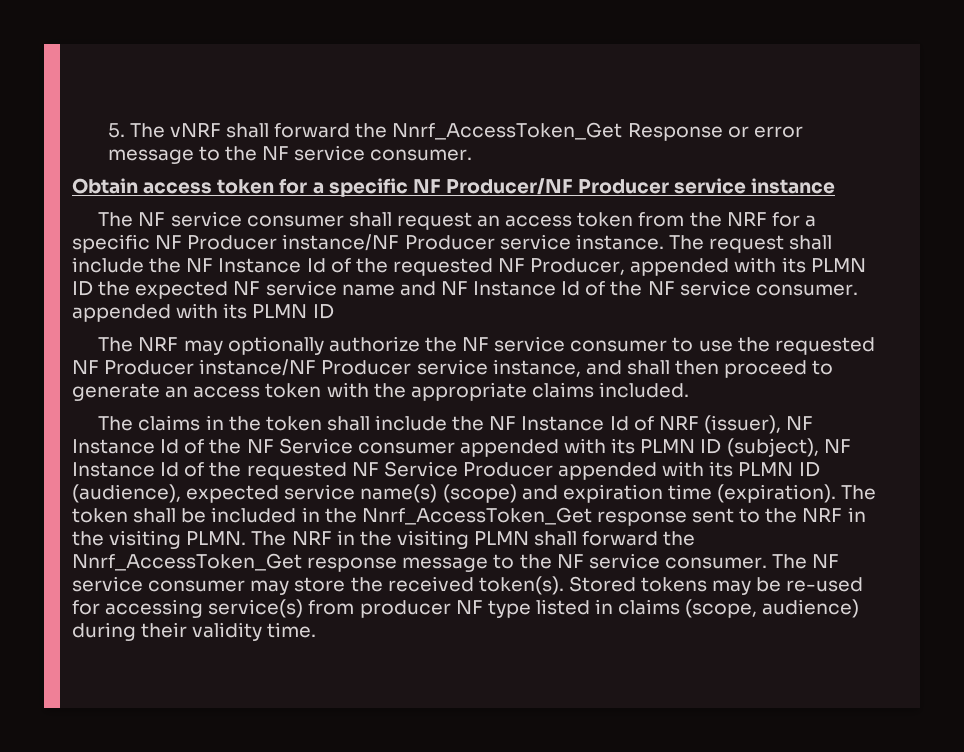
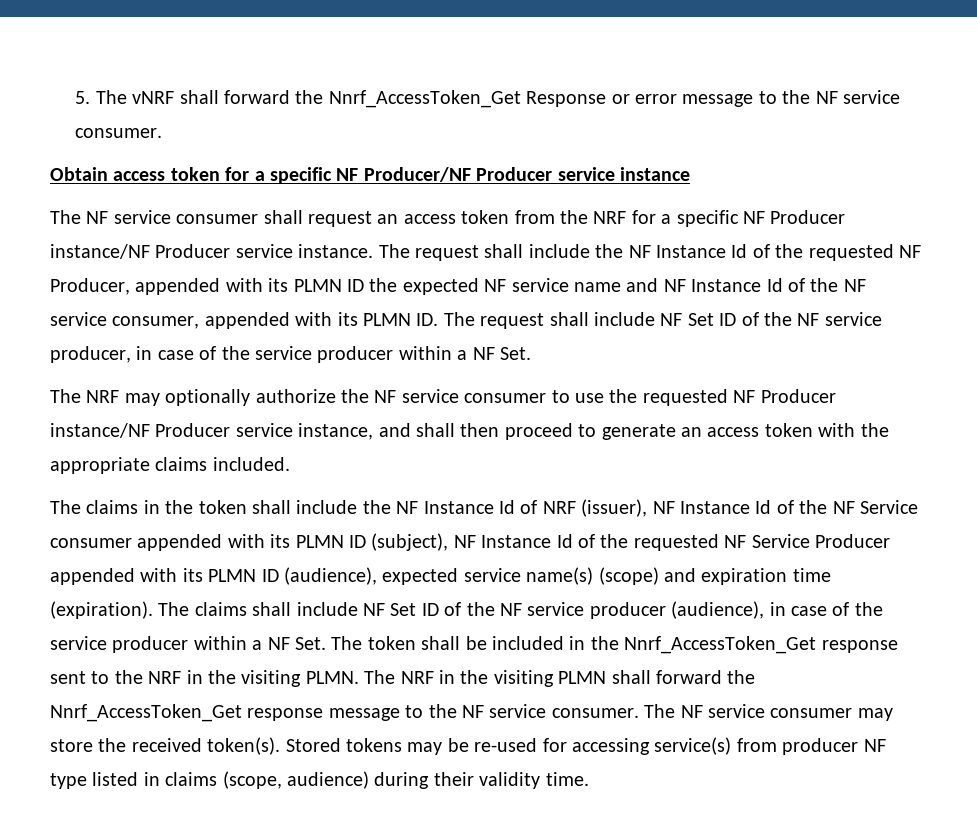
- The request shall include the NF Instance Id of the requested NF Producer, appended with its PLMN ID the expected NF service name and NF Instance Id of the NF service consumer. appended with its PLMN ID
+ The request shall include the NF Instance Id of the requested NF Producer, appended with its PLMN ID the expected NF service name and NF Instance Id of the NF service consumer, appended with its PLMN ID. The request shall include NF Set ID of the NF service producer, in case of the service producer within a NF Set.
- The token shall be included in the Nnrf_AccessToken_Get response sent to the NRF in the visiting PLMN.
+ The claims shall include NF Set ID of the NF service producer (audience), in case of the service producer within a NF Set. The token shall be included in the Nnrf_AccessToken_Get response sent to the NRF in the visiting PLMN.

